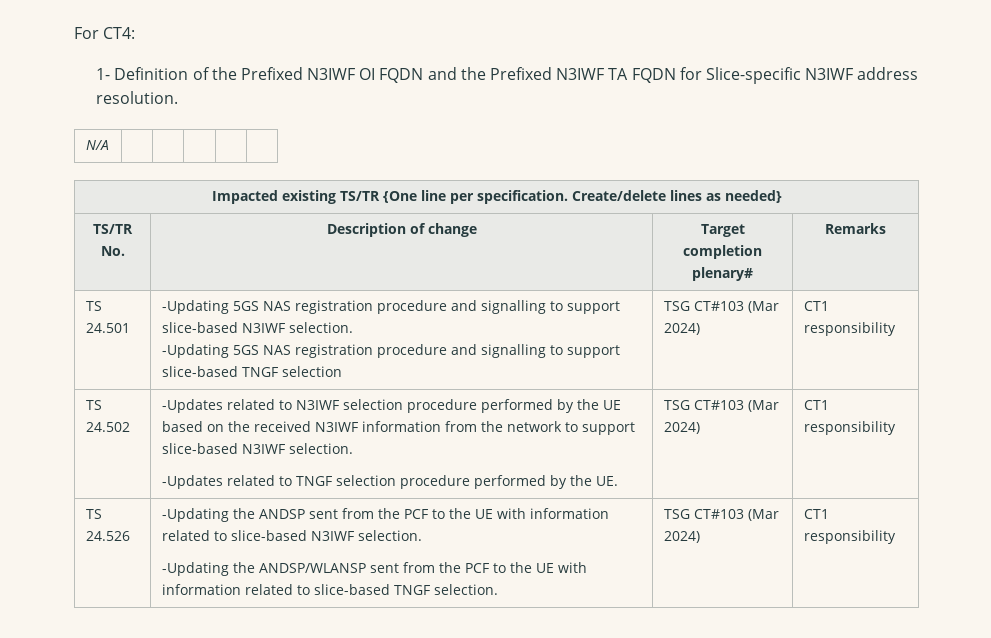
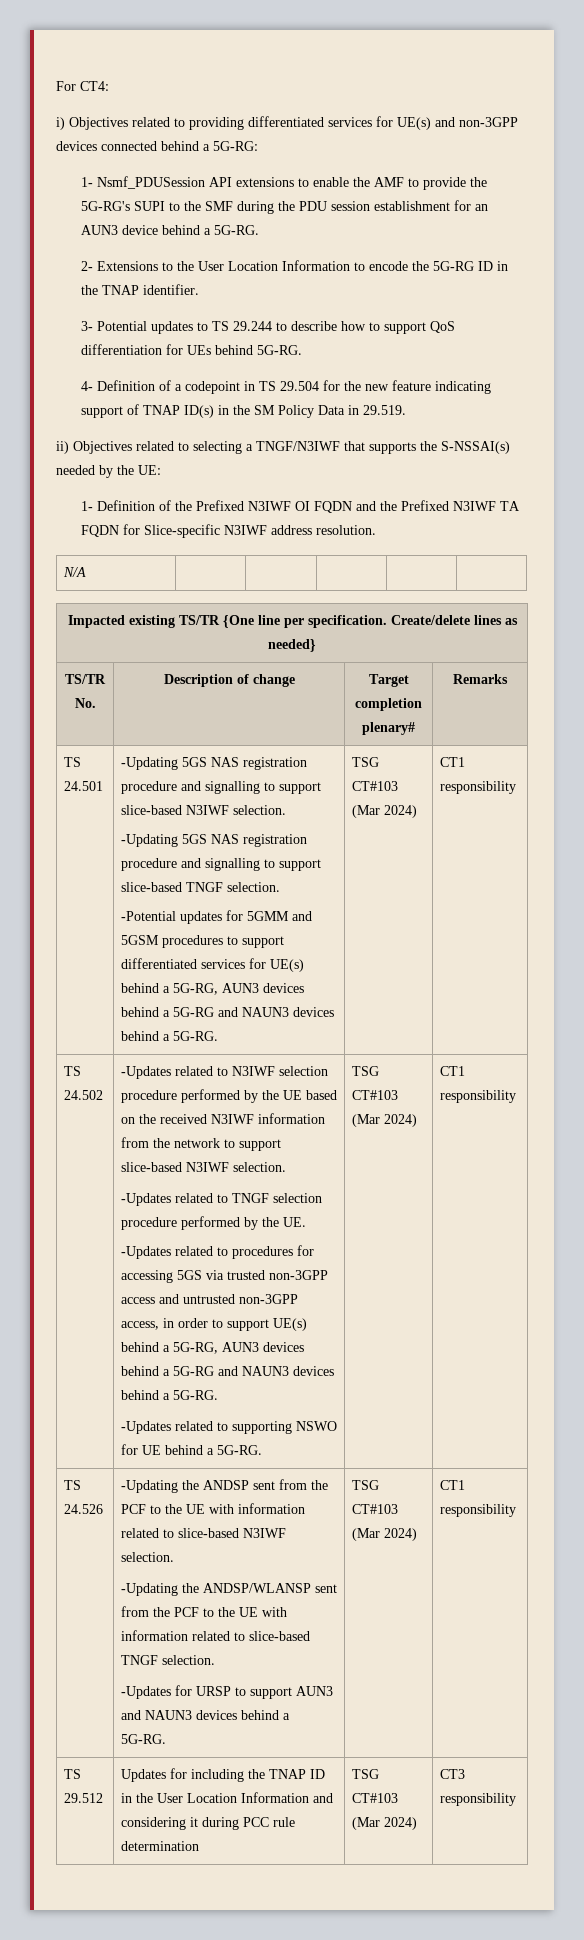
+ i) Objectives related to providing differentiated services for UE(s) and non-3GPP devices connected behind a 5G-RG:
+ 1- Nsmf_PDUSession API extensions to enable the AMF to provide the 5G-RG's SUPI to the SMF during the PDU session establishment for an AUN3 device behind a 5G-RG.
+ 2- Extensions to the User Location Information to encode the 5G-RG ID in the TNAP identifier.
+ 3- Potential updates to TS 29.244 to describe how to support QoS differentiation for UEs behind 5G-RG.
+ 4- Definition of a codepoint in TS 29.504 for the new feature indicating support of TNAP ID(s) in the SM Policy Data in 29.519.
+ ii) Objectives related to selecting a TNGF/N3IWF that supports the S-NSSAI(s) needed by the UE:
- -Updating 5GS NAS registration procedure and signalling to support slice-based TNGF selection
+ -Updating 5GS NAS registration procedure and signalling to support slice-based TNGF selection.
+ -Potential updates for 5GMM and 5GSM procedures to support differentiated services for UE(s) behind a 5G-RG, AUN3 devices behind a 5G-RG and NAUN3 devices behind a 5G-RG.
+ -Updates related to procedures for accessing 5GS via trusted non-3GPP access and untrusted non-3GPP access, in order to support UE(s) behind a 5G-RG, AUN3 devices behind a 5G-RG and NAUN3 devices behind a 5G-RG.
+ -Updates related to supporting NSWO for UE behind a 5G-RG.
- -Updating the ANDSP/WLANSP sent from the PCF to the UE with information related to slice-based TNGF selection. | TSG CT#103 (Mar 2024) | CT1 responsibility
+ -Updating the ANDSP/WLANSP sent from the PCF to the UE with information related to slice-based TNGF selection.
+ -Updates for URSP to support AUN3 and NAUN3 devices behind a 5G-RG. | TSG CT#103 (Mar 2024) | CT1 responsibility
+ TS 29.512 | Updates for including the TNAP ID in the User Location Information and considering it during PCC rule determination | TSG CT#103 (Mar 2024) | CT3 responsibility

